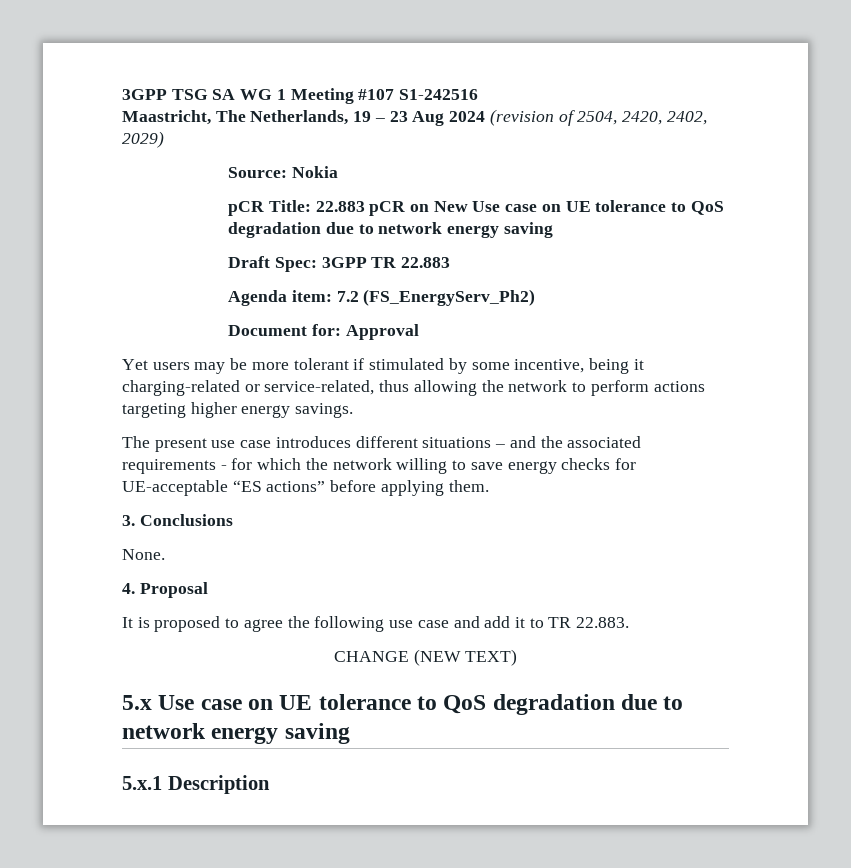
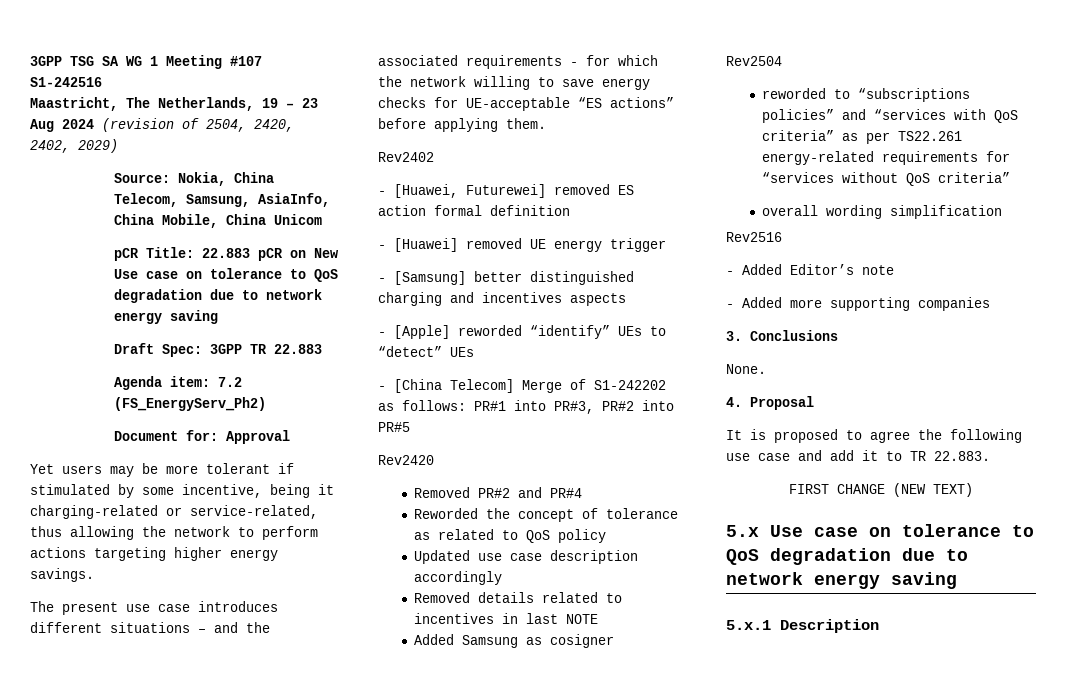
- Source: Nokia
+ Source: Nokia, China Telecom, Samsung, AsiaInfo, China Mobile, China Unicom
- pCR Title: 22.883 pCR on New Use case on UE tolerance to QoS degradation due to network energy saving
+ pCR Title: 22.883 pCR on New Use case on tolerance to QoS degradation due to network energy saving
+ Rev2402
+ - [Huawei, Futurewei] removed ES action formal definition
+ - [Huawei] removed UE energy trigger
+ - [Samsung] better distinguished charging and incentives aspects
+ - [Apple] reworded “identify” UEs to “detect” UEs
+ - [China Telecom] Merge of S1-242202 as follows: PR#1 into PR#3, PR#2 into PR#5
+ Rev2420
+ Removed PR#2 and PR#4
+ Reworded the concept of tolerance as related to QoS policy
+ Updated use case description accordingly
+ Removed details related to incentives in last NOTE
+ Added Samsung as cosigner
+ Rev2504
+ reworded to “subscriptions policies” and “services with QoS criteria” as per TS22.261 energy-related requirements for “services without QoS criteria”
+ overall wording simplification
+ Rev2516
+ - Added Editor’s note
+ - Added more supporting companies
- CHANGE (NEW TEXT)
+ FIRST CHANGE (NEW TEXT)
- 5.x Use case on UE tolerance to QoS degradation due to network energy saving
+ 5.x Use case on tolerance to QoS degradation due to network energy saving

